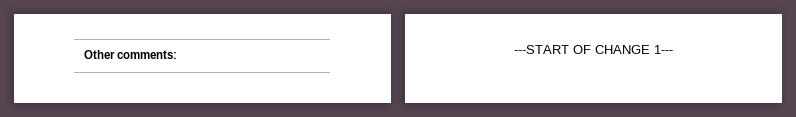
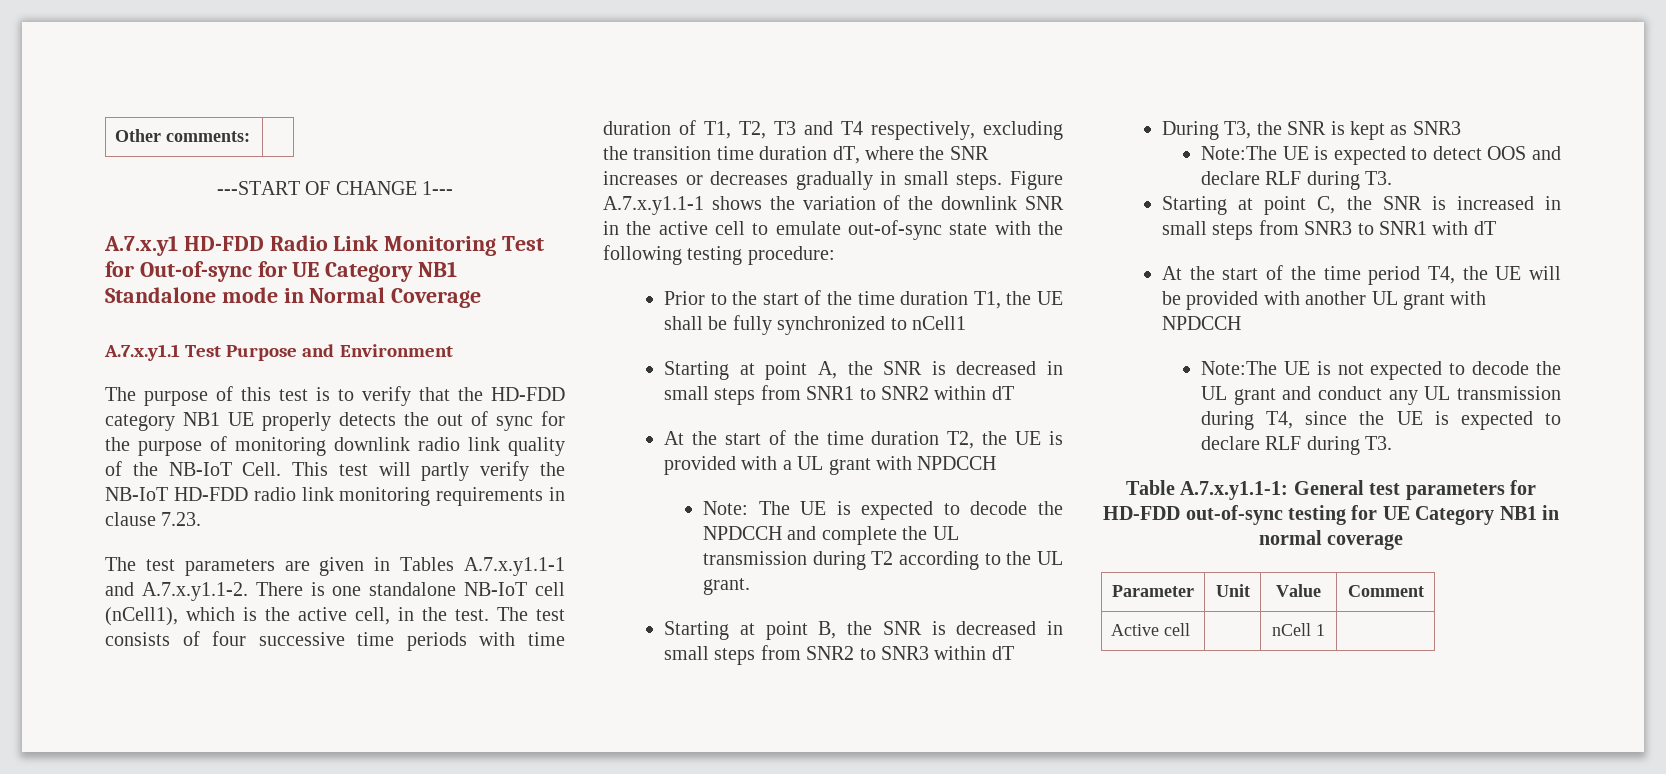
+ A.7.x.y1 HD-FDD Radio Link Monitoring Test for Out-of-sync for UE Category NB1 Standalone mode in Normal Coverage
+ A.7.x.y1.1 Test Purpose and Environment
+ The purpose of this test is to verify that the HD-FDD category NB1 UE properly detects the out of sync for the purpose of monitoring downlink radio link quality of the NB-IoT Cell. This test will partly verify the NB-IoT HD-FDD radio link monitoring requirements in clause 7.23.
+ The test parameters are given in Tables A.7.x.y1.1-1 and A.7.x.y1.1-2. There is one standalone NB-IoT cell (nCell1), which is the active cell, in the test. The test consists of four successive time periods with time duration of T1, T2, T3 and T4 respectively, excluding the transition time duration dT, where the SNR increases or decreases gradually in small steps. Figure A.7.x.y1.1-1 shows the variation of the downlink SNR in the active cell to emulate out-of-sync state with the following testing procedure:
+ Prior to the start of the time duration T1, the UE shall be fully synchronized to nCell1
+ Starting at point A, the SNR is decreased in small steps from SNR1 to SNR2 within dT
+ At the start of the time duration T2, the UE is provided with a UL grant with NPDCCH
+ Note: The UE is expected to decode the NPDCCH and complete the UL transmission during T2 according to the UL grant.
+ Starting at point B, the SNR is decreased in small steps from SNR2 to SNR3 within dT
+ During T3, the SNR is kept as SNR3
+ Note:The UE is expected to detect OOS and declare RLF during T3.
+ Starting at point C, the SNR is increased in small steps from SNR3 to SNR1 with dT
+ At the start of the time period T4, the UE will be provided with another UL grant with NPDCCH
+ Note:The UE is not expected to decode the UL grant and conduct any UL transmission during T4, since the UE is expected to declare RLF during T3.
+ Table A.7.x.y1.1-1: General test parameters for HD-FDD out-of-sync testing for UE Category NB1 in normal coverage
+ Parameter | Unit | Value | Comment
+ Active cell | | nCell 1 |

